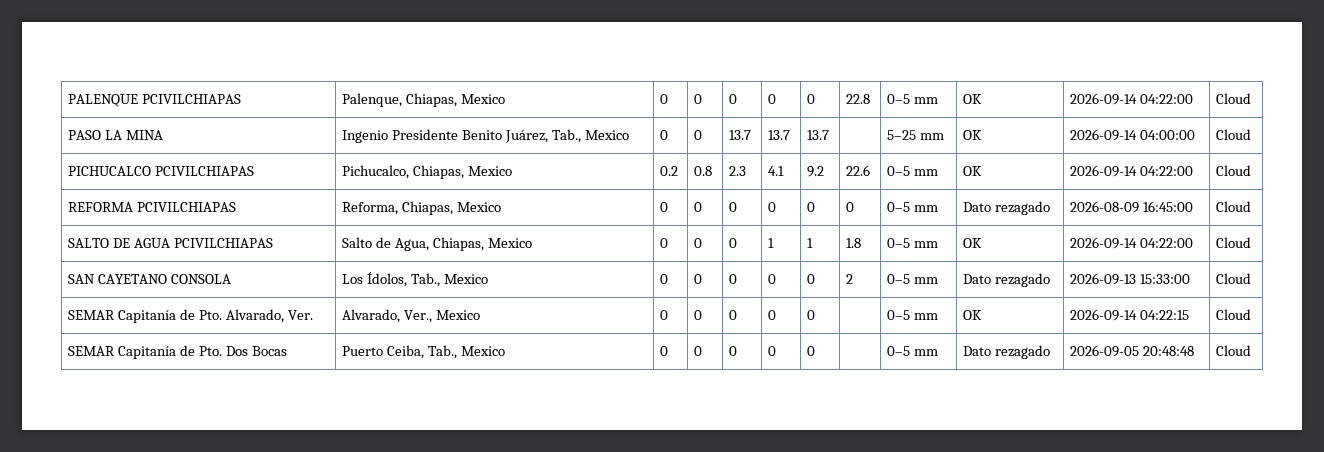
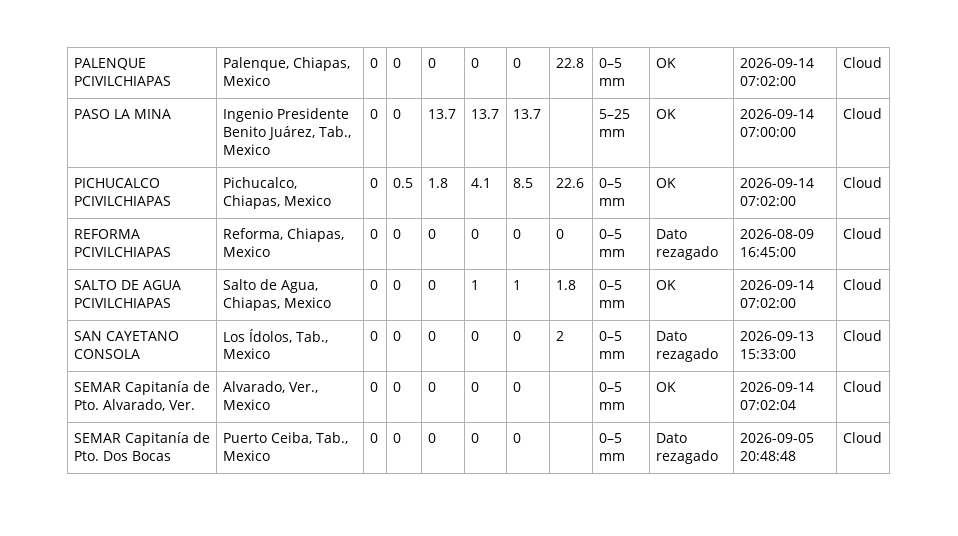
- PALENQUE PCIVILCHIAPAS | Palenque, Chiapas, Mexico | 0 | 0 | 0 | 0 | 0 | 22.8 | 0–5 mm | OK | 2026-09-14 04:22:00 | Cloud
+ PALENQUE PCIVILCHIAPAS | Palenque, Chiapas, Mexico | 0 | 0 | 0 | 0 | 0 | 22.8 | 0–5 mm | OK | 2026-09-14 07:02:00 | Cloud
- PASO LA MINA | Ingenio Presidente Benito Juárez, Tab., Mexico | 0 | 0 | 13.7 | 13.7 | 13.7 | | 5–25 mm | OK | 2026-09-14 04:00:00 | Cloud
+ PASO LA MINA | Ingenio Presidente Benito Juárez, Tab., Mexico | 0 | 0 | 13.7 | 13.7 | 13.7 | | 5–25 mm | OK | 2026-09-14 07:00:00 | Cloud
- PICHUCALCO PCIVILCHIAPAS | Pichucalco, Chiapas, Mexico | 0.2 | 0.8 | 2.3 | 4.1 | 9.2 | 22.6 | 0–5 mm | OK | 2026-09-14 04:22:00 | Cloud
+ PICHUCALCO PCIVILCHIAPAS | Pichucalco, Chiapas, Mexico | 0 | 0.5 | 1.8 | 4.1 | 8.5 | 22.6 | 0–5 mm | OK | 2026-09-14 07:02:00 | Cloud
- SALTO DE AGUA PCIVILCHIAPAS | Salto de Agua, Chiapas, Mexico | 0 | 0 | 0 | 1 | 1 | 1.8 | 0–5 mm | OK | 2026-09-14 04:22:00 | Cloud
+ SALTO DE AGUA PCIVILCHIAPAS | Salto de Agua, Chiapas, Mexico | 0 | 0 | 0 | 1 | 1 | 1.8 | 0–5 mm | OK | 2026-09-14 07:02:00 | Cloud
- SEMAR Capitanía de Pto. Alvarado, Ver. | Alvarado, Ver., Mexico | 0 | 0 | 0 | 0 | 0 | | 0–5 mm | OK | 2026-09-14 04:22:15 | Cloud
+ SEMAR Capitanía de Pto. Alvarado, Ver. | Alvarado, Ver., Mexico | 0 | 0 | 0 | 0 | 0 | | 0–5 mm | OK | 2026-09-14 07:02:04 | Cloud

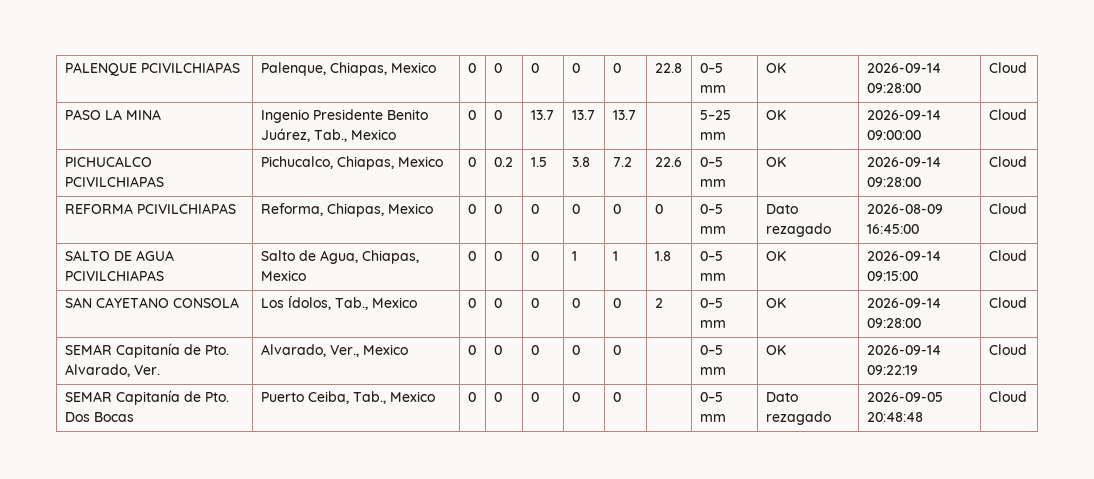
- PALENQUE PCIVILCHIAPAS | Palenque, Chiapas, Mexico | 0 | 0 | 0 | 0 | 0 | 22.8 | 0–5 mm | OK | 2026-09-14 07:02:00 | Cloud
+ PALENQUE PCIVILCHIAPAS | Palenque, Chiapas, Mexico | 0 | 0 | 0 | 0 | 0 | 22.8 | 0–5 mm | OK | 2026-09-14 09:28:00 | Cloud
- PASO LA MINA | Ingenio Presidente Benito Juárez, Tab., Mexico | 0 | 0 | 13.7 | 13.7 | 13.7 | | 5–25 mm | OK | 2026-09-14 07:00:00 | Cloud
+ PASO LA MINA | Ingenio Presidente Benito Juárez, Tab., Mexico | 0 | 0 | 13.7 | 13.7 | 13.7 | | 5–25 mm | OK | 2026-09-14 09:00:00 | Cloud
- PICHUCALCO PCIVILCHIAPAS | Pichucalco, Chiapas, Mexico | 0 | 0.5 | 1.8 | 4.1 | 8.5 | 22.6 | 0–5 mm | OK | 2026-09-14 07:02:00 | Cloud
+ PICHUCALCO PCIVILCHIAPAS | Pichucalco, Chiapas, Mexico | 0 | 0.2 | 1.5 | 3.8 | 7.2 | 22.6 | 0–5 mm | OK | 2026-09-14 09:28:00 | Cloud
- SALTO DE AGUA PCIVILCHIAPAS | Salto de Agua, Chiapas, Mexico | 0 | 0 | 0 | 1 | 1 | 1.8 | 0–5 mm | OK | 2026-09-14 07:02:00 | Cloud
+ SALTO DE AGUA PCIVILCHIAPAS | Salto de Agua, Chiapas, Mexico | 0 | 0 | 0 | 1 | 1 | 1.8 | 0–5 mm | OK | 2026-09-14 09:15:00 | Cloud
- SAN CAYETANO CONSOLA | Los Ídolos, Tab., Mexico | 0 | 0 | 0 | 0 | 0 | 2 | 0–5 mm | Dato rezagado | 2026-09-13 15:33:00 | Cloud
+ SAN CAYETANO CONSOLA | Los Ídolos, Tab., Mexico | 0 | 0 | 0 | 0 | 0 | 2 | 0–5 mm | OK | 2026-09-14 09:28:00 | Cloud
- SEMAR Capitanía de Pto. Alvarado, Ver. | Alvarado, Ver., Mexico | 0 | 0 | 0 | 0 | 0 | | 0–5 mm | OK | 2026-09-14 07:02:04 | Cloud
+ SEMAR Capitanía de Pto. Alvarado, Ver. | Alvarado, Ver., Mexico | 0 | 0 | 0 | 0 | 0 | | 0–5 mm | OK | 2026-09-14 09:22:19 | Cloud

